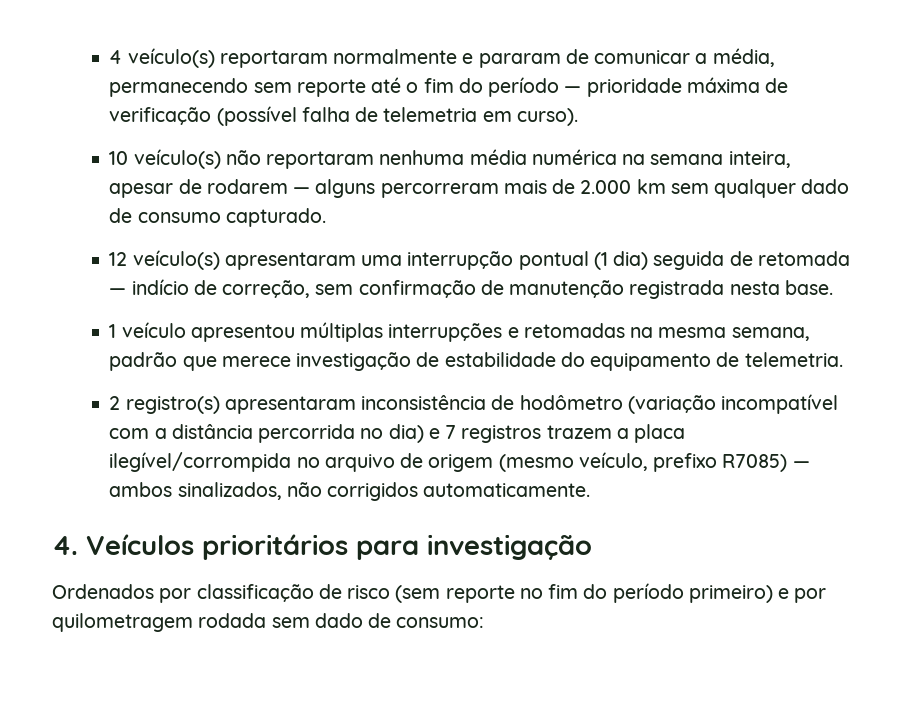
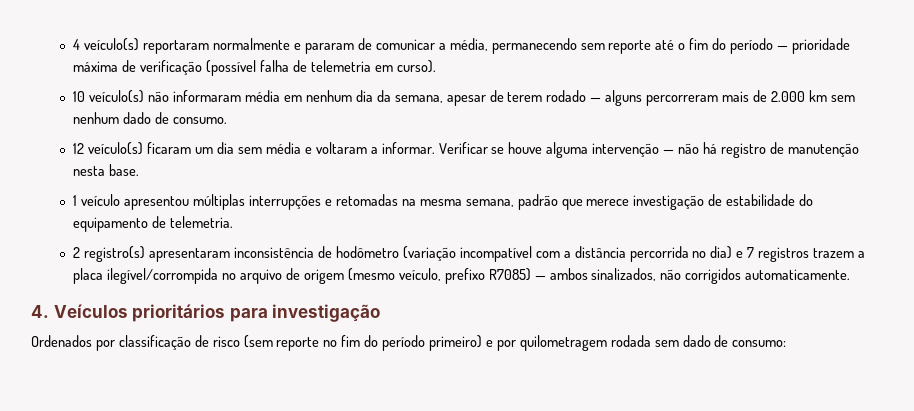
- 10 veículo(s) não reportaram nenhuma média numérica na semana inteira, apesar de rodarem — alguns percorreram mais de 2.000 km sem qualquer dado de consumo capturado.
+ 10 veículo(s) não informaram média em nenhum dia da semana, apesar de terem rodado — alguns percorreram mais de 2.000 km sem nenhum dado de consumo.
- 12 veículo(s) apresentaram uma interrupção pontual (1 dia) seguida de retomada — indício de correção, sem confirmação de manutenção registrada nesta base.
+ 12 veículo(s) ficaram um dia sem média e voltaram a informar. Verificar se houve alguma intervenção — não há registro de manutenção nesta base.

